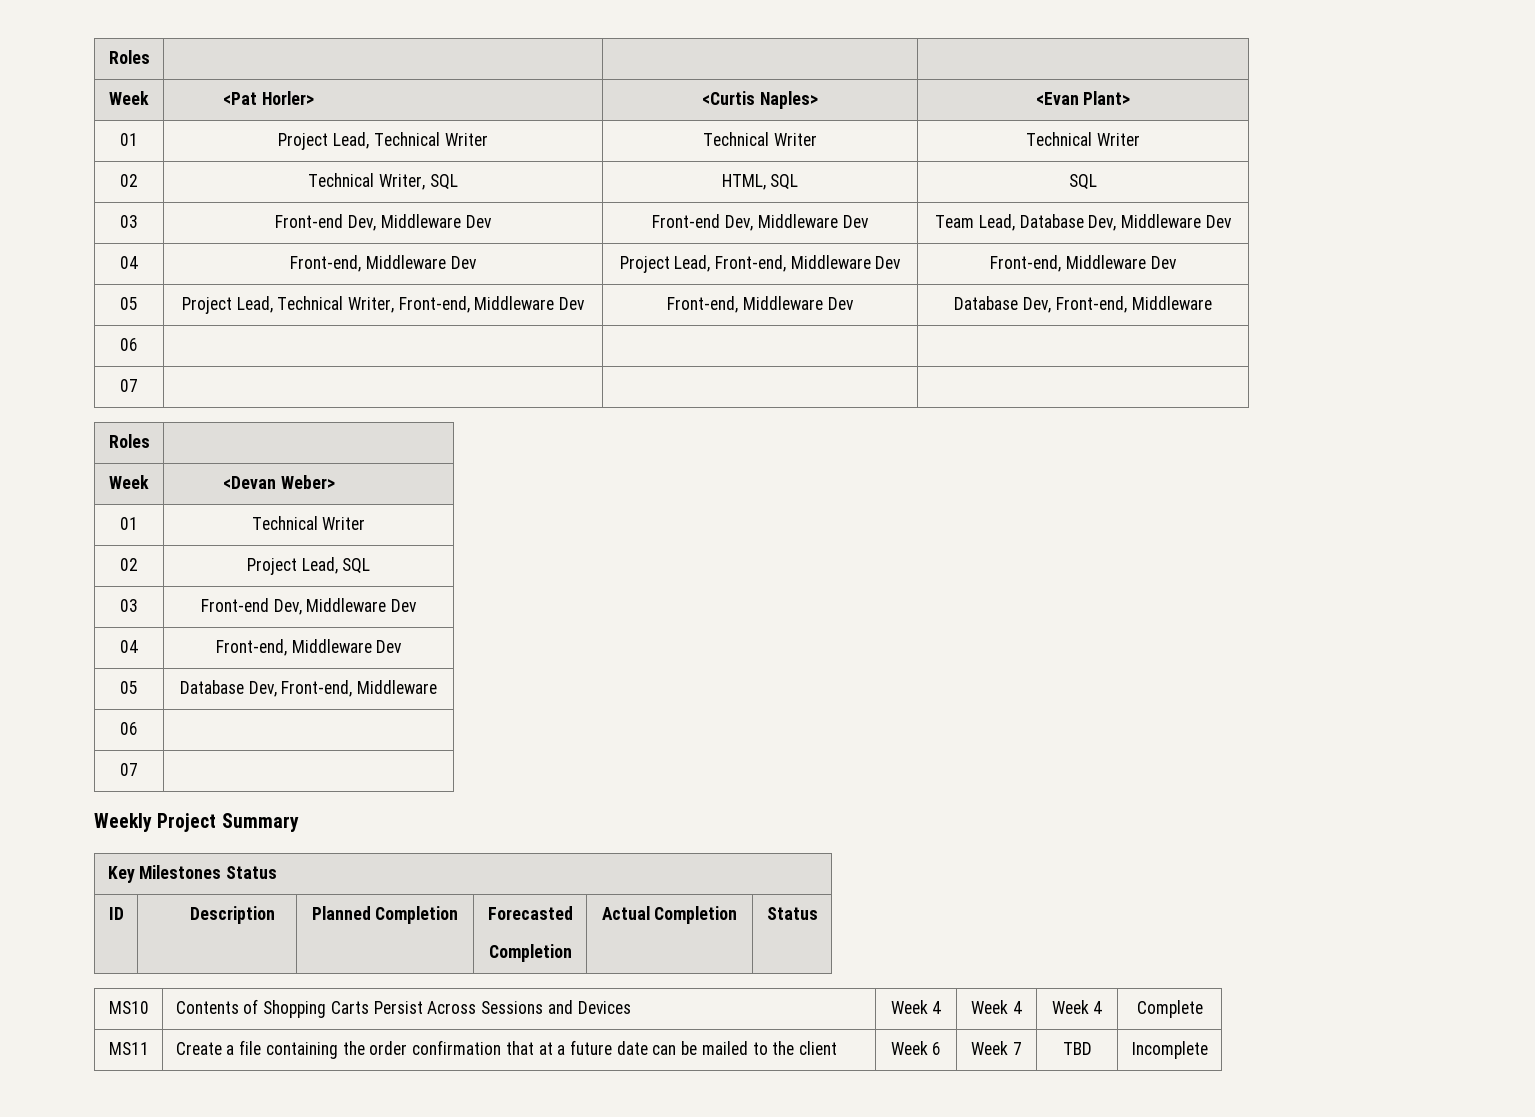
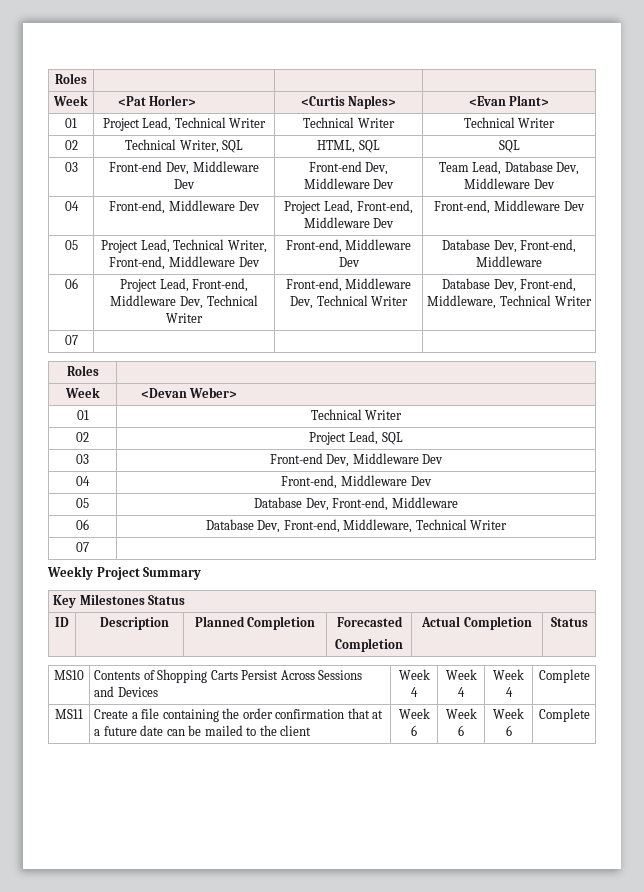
- 06 | | |
+ 06 | Project Lead, Front-end, Middleware Dev, Technical Writer | Front-end, Middleware Dev, Technical Writer | Database Dev, Front-end, Middleware, Technical Writer
  05 | Database Dev, Front-end, Middleware
- 06 |
+ 06 | Database Dev, Front-end, Middleware, Technical Writer
- MS11 | Create a file containing the order confirmation that at a future date can be mailed to the client | Week 6 | Week 7 | TBD | Incomplete
+ MS11 | Create a file containing the order confirmation that at a future date can be mailed to the client | Week 6 | Week 6 | Week 6 | Complete

